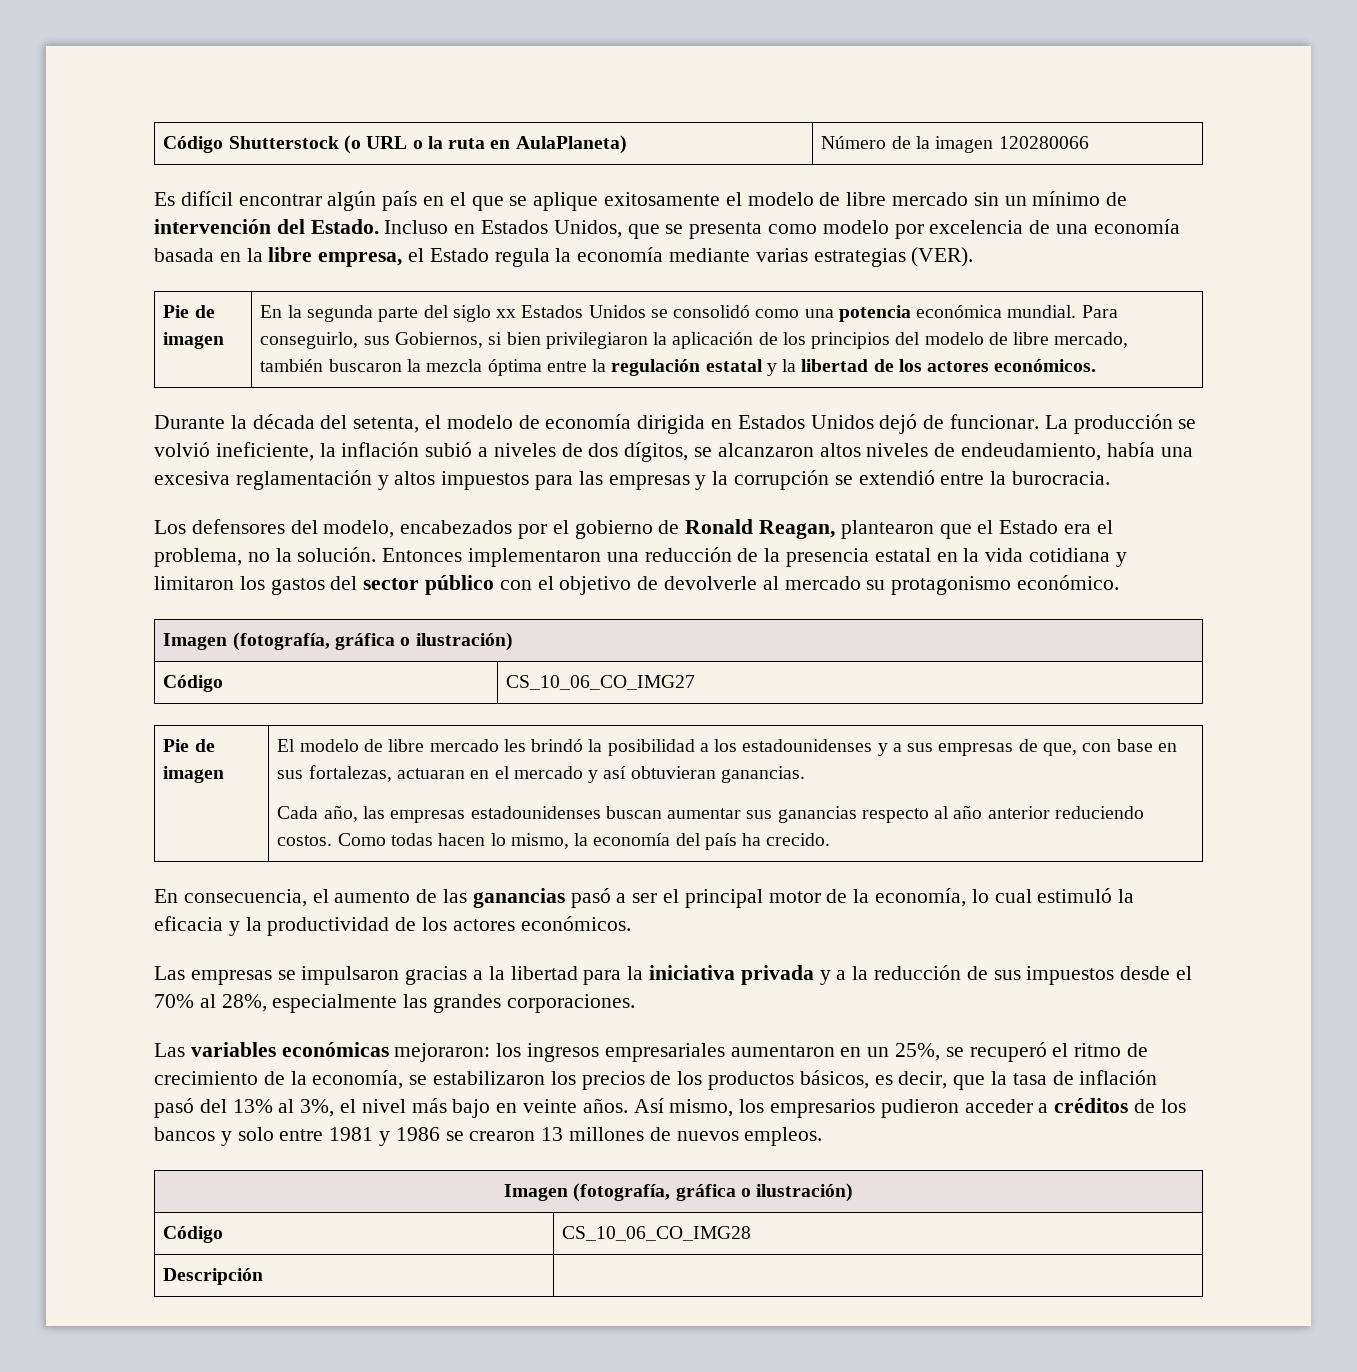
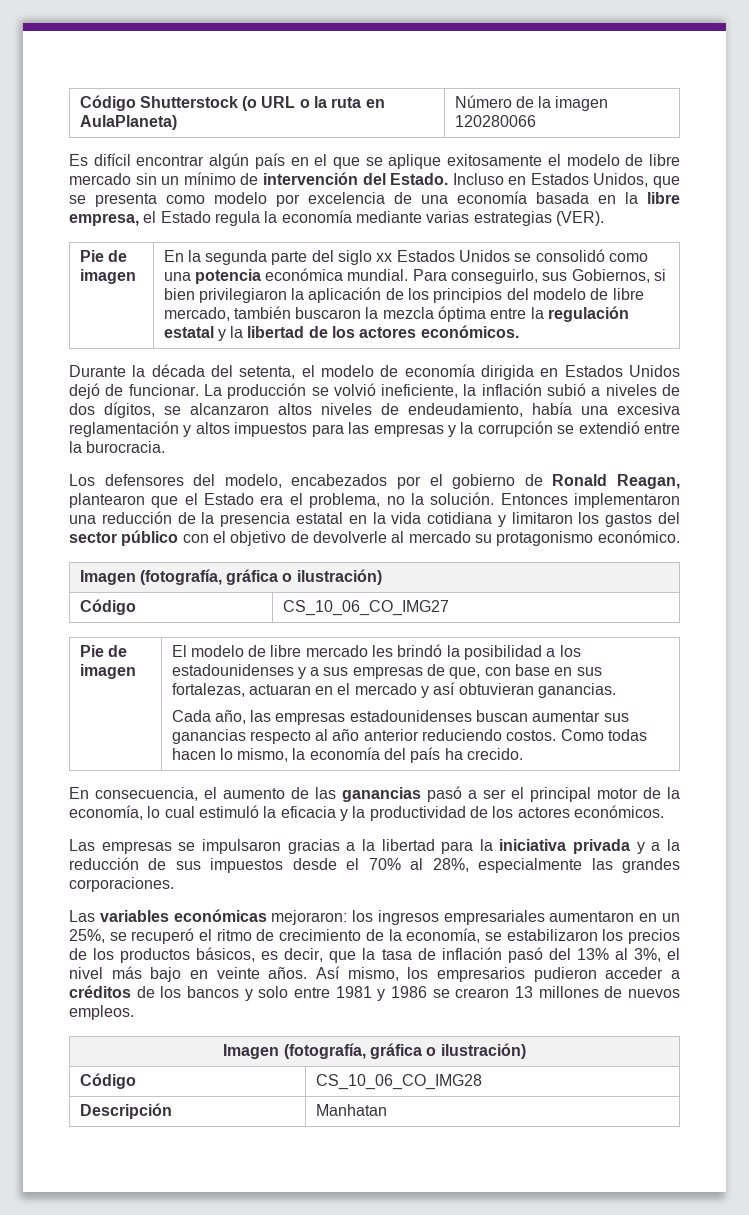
- Descripción |
+ Descripción | Manhatan

